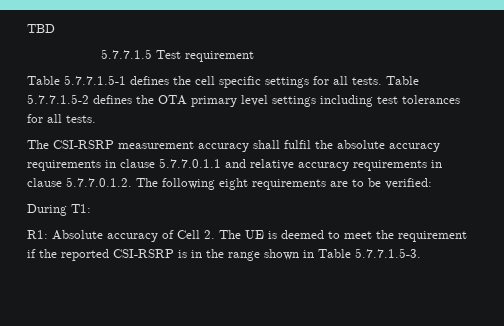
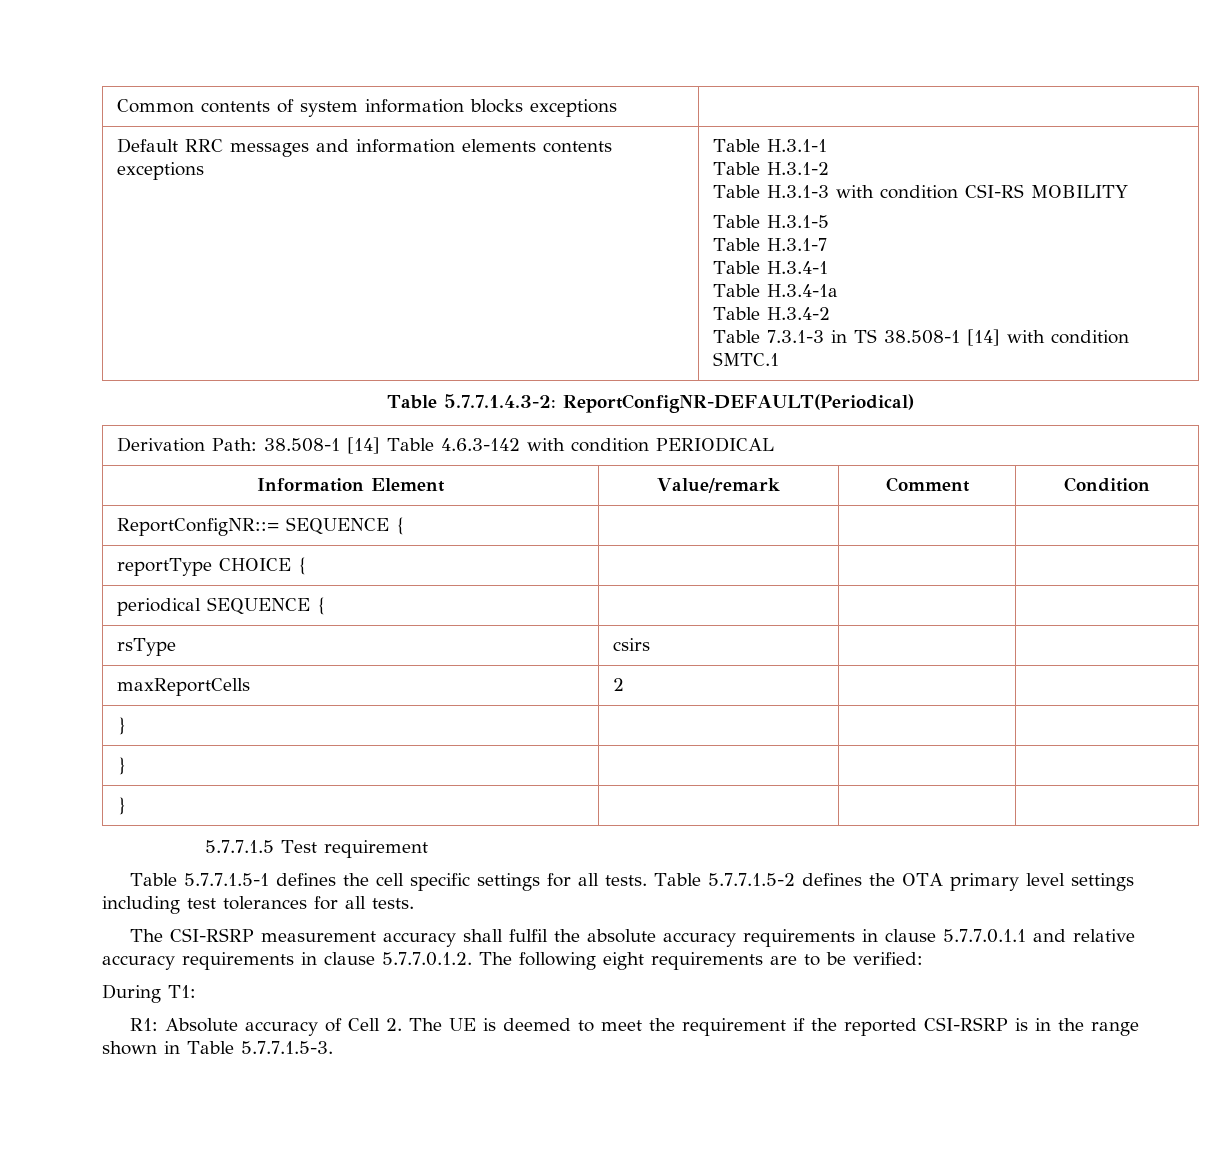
- TBD
+ Common contents of system information blocks exceptions |
+ Default RRC messages and information elements contents exceptions | Table H.3.1-1
+ Table H.3.1-2
+ Table H.3.1-3 with condition CSI-RS MOBILITY
+ Table H.3.1-5
+ Table H.3.1-7
+ Table H.3.4-1
+ Table H.3.4-1a
+ Table H.3.4-2
+ Table 7.3.1-3 in TS 38.508-1 [14] with condition SMTC.1
+ Table 5.7.7.1.4.3-2: ReportConfigNR-DEFAULT(Periodical)
+ Derivation Path: 38.508-1 [14] Table 4.6.3-142 with condition PERIODICAL
+ Information Element | Value/remark | Comment | Condition
+ ReportConfigNR::= SEQUENCE { | | |
+ reportType CHOICE { | | |
+ periodical SEQUENCE { | | |
+ rsType | csirs | |
+ maxReportCells | 2 | |
+ } | | |
+ } | | |
+ } | | |

